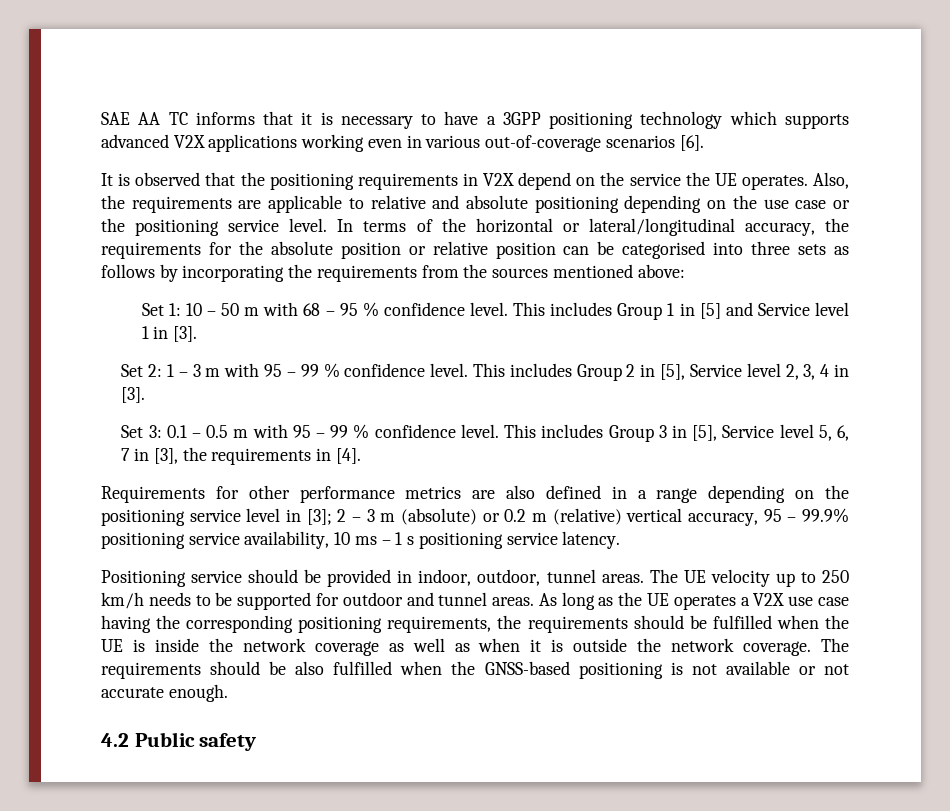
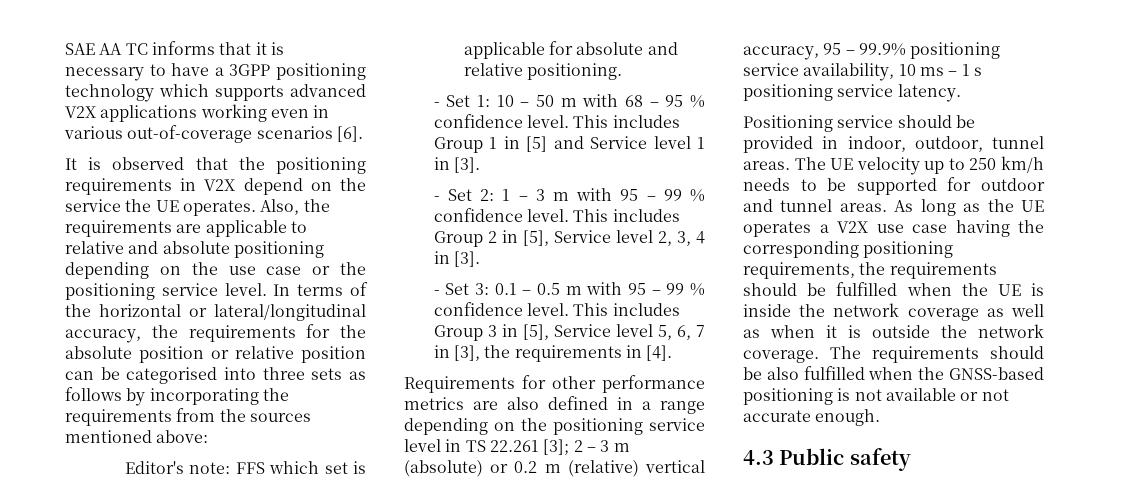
- Set 1: 10 – 50 m with 68 – 95 % confidence level.
+ Editor's note: FFS which set is applicable for absolute and relative positioning.
+ - Set 1: 10 – 50 m with 68 – 95 % confidence level.
- Set 2: 1 – 3 m with 95 – 99 % confidence level.
+ - Set 2: 1 – 3 m with 95 – 99 % confidence level.
- Set 3: 0.1 – 0.5 m with 95 – 99 % confidence level.
+ - Set 3: 0.1 – 0.5 m with 95 – 99 % confidence level.
- Requirements for other performance metrics are also defined in a range depending on the positioning service level in [3]; 2 – 3 m (absolute) or 0.2 m (relative) vertical accuracy, 95 – 99.9% positioning service availability, 10 ms – 1 s positioning service latency.
+ Requirements for other performance metrics are also defined in a range depending on the positioning service level in TS 22.261 [3]; 2 – 3 m (absolute) or 0.2 m (relative) vertical accuracy, 95 – 99.9% positioning service availability, 10 ms – 1 s positioning service latency.
- 4.2 Public safety
+ 4.3 Public safety

